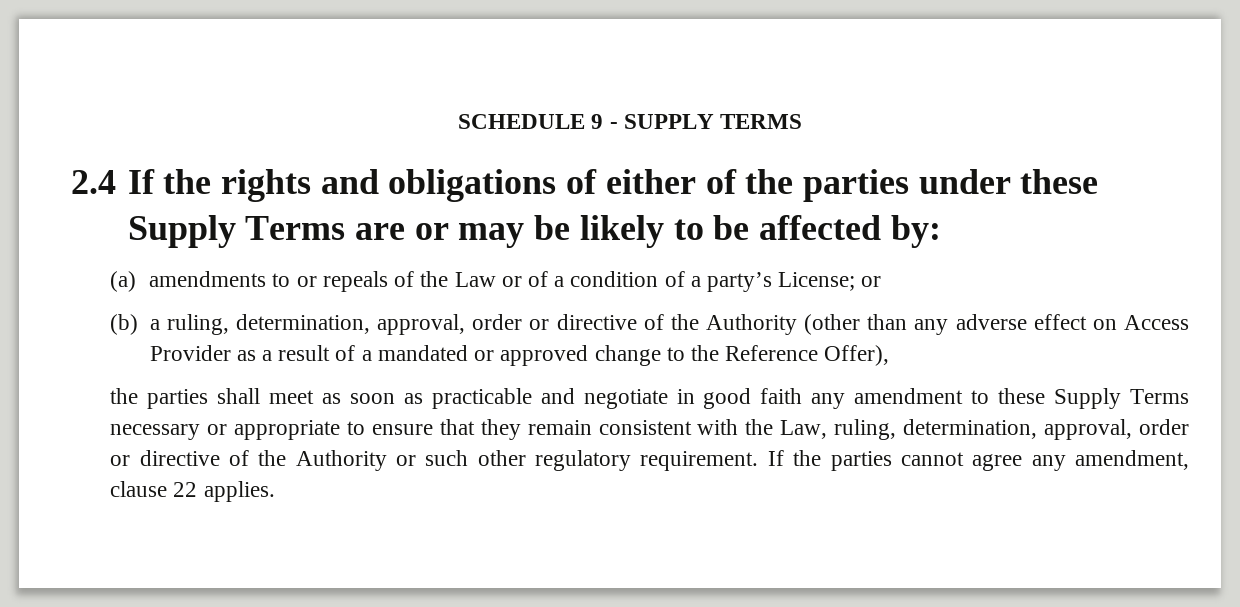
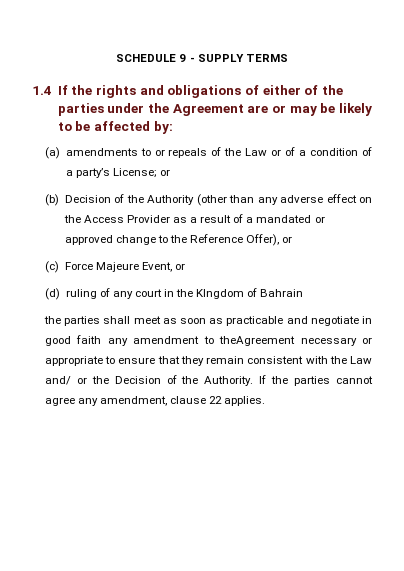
- 2.4 If the rights and obligations of either of the parties under these Supply Terms are or may be likely to be affected by:
+ 1.4 If the rights and obligations of either of the parties under the Agreement are or may be likely to be affected by:
- (b) a ruling, determination, approval, order or directive of the Authority (other than any adverse effect on Access Provider as a result of a mandated or approved change to the Reference Offer),
+ (b) Decision of the Authority (other than any adverse effect on the Access Provider as a result of a mandated or approved change to the Reference Offer), or
+ (c) Force Majeure Event, or
+ (d) ruling of any court in the KIngdom of Bahrain
- the parties shall meet as soon as practicable and negotiate in good faith any amendment to these Supply Terms necessary or appropriate to ensure that they remain consistent with the Law, ruling, determination, approval, order or directive of the Authority or such other regulatory requirement.
+ the parties shall meet as soon as practicable and negotiate in good faith any amendment to theAgreement necessary or appropriate to ensure that they remain consistent with the Law and/ or the Decision of the Authority.

